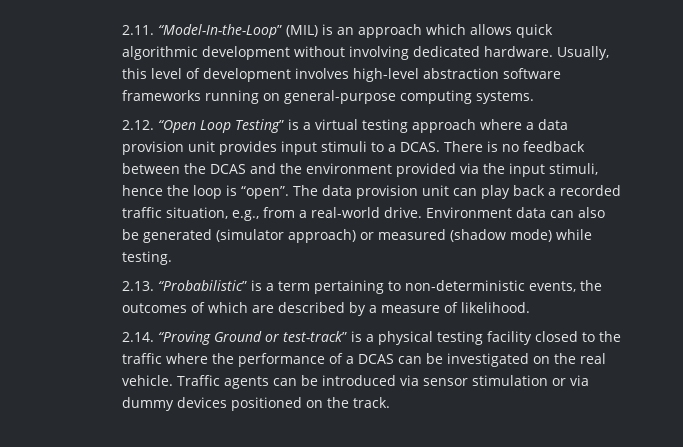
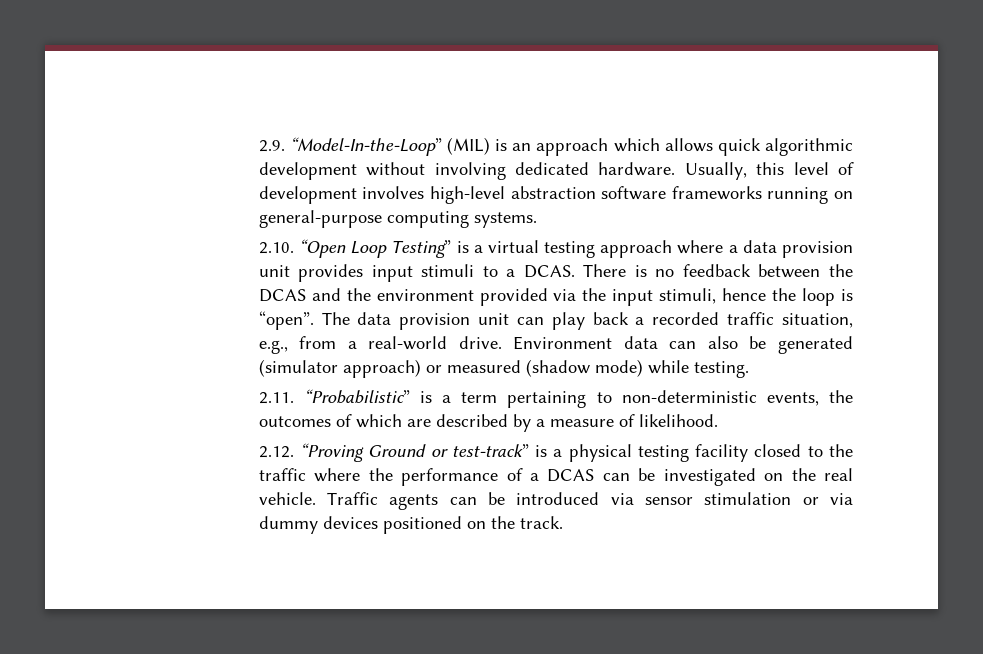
- 2.11. “Model-In-the-Loop” (MIL) is an approach which allows quick algorithmic development without involving dedicated hardware.
+ 2.9. “Model-In-the-Loop” (MIL) is an approach which allows quick algorithmic development without involving dedicated hardware.
- 2.12. “Open Loop Testing” is a virtual testing approach where a data provision unit provides input stimuli to a DCAS.
+ 2.10. “Open Loop Testing” is a virtual testing approach where a data provision unit provides input stimuli to a DCAS.
- 2.13. “Probabilistic” is a term pertaining to non-deterministic events, the outcomes of which are described by a measure of likelihood.
+ 2.11. “Probabilistic” is a term pertaining to non-deterministic events, the outcomes of which are described by a measure of likelihood.
- 2.14. “Proving Ground or test-track” is a physical testing facility closed to the traffic where the performance of a DCAS can be investigated on the real vehicle.
+ 2.12. “Proving Ground or test-track” is a physical testing facility closed to the traffic where the performance of a DCAS can be investigated on the real vehicle.

